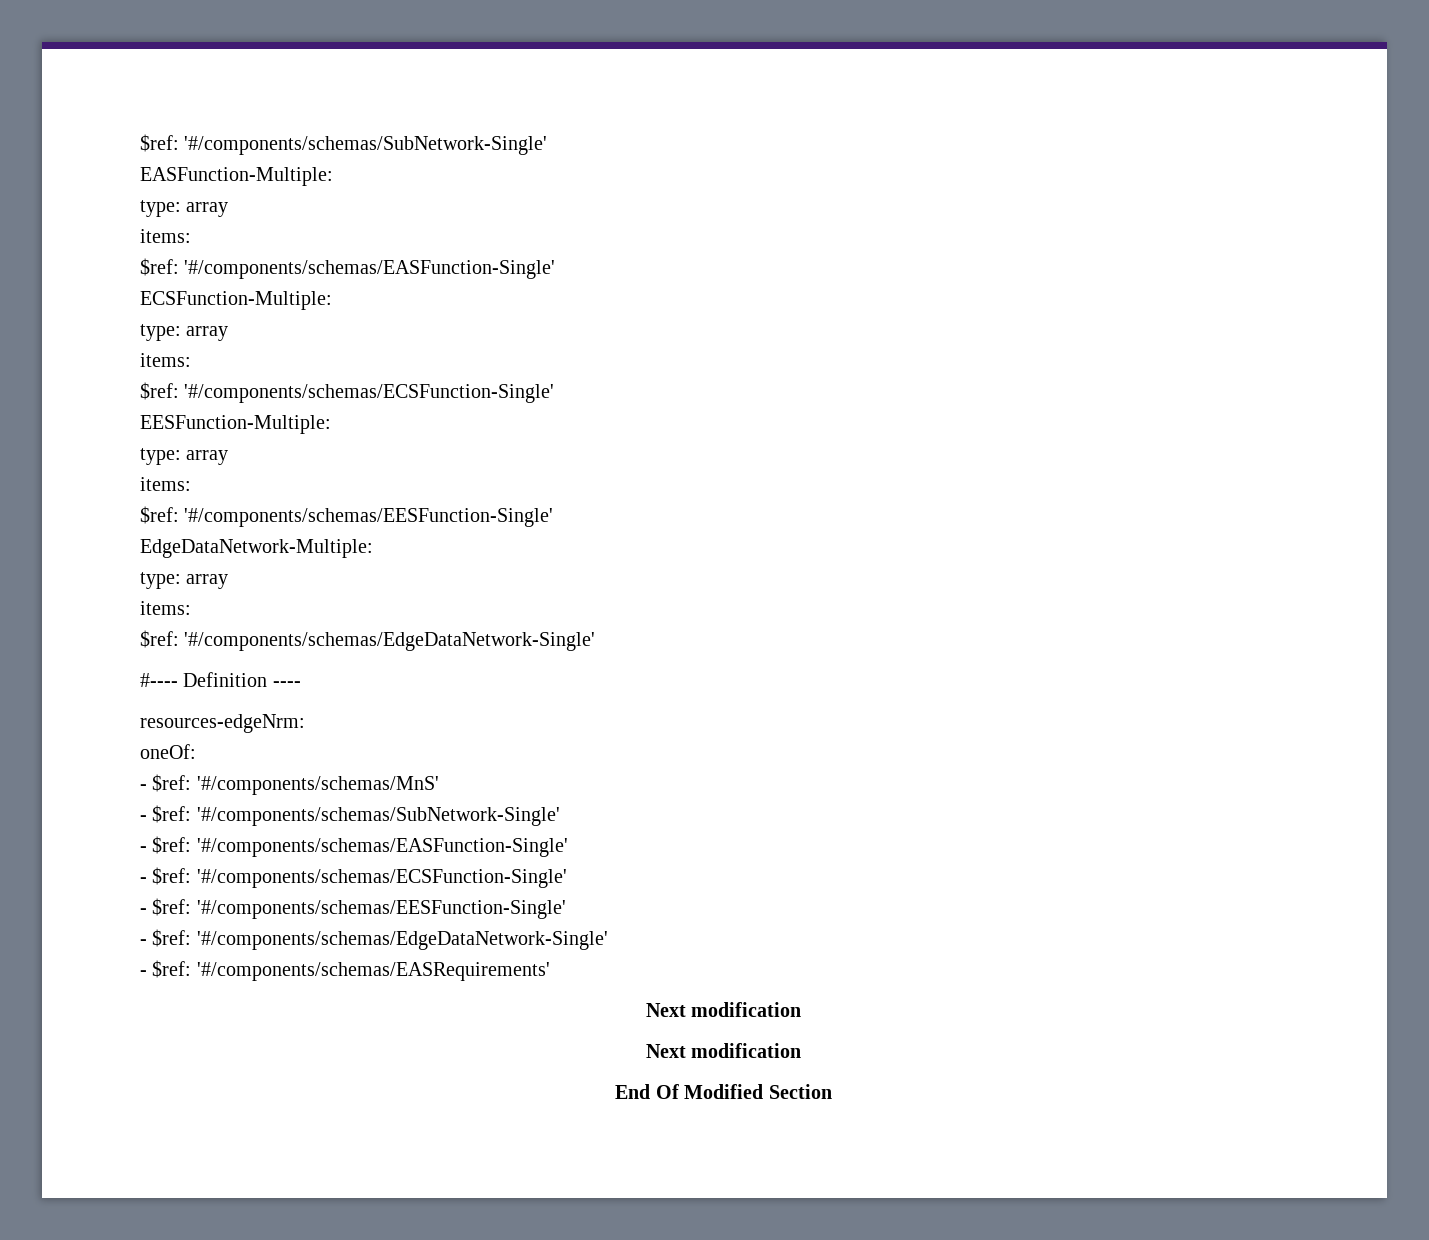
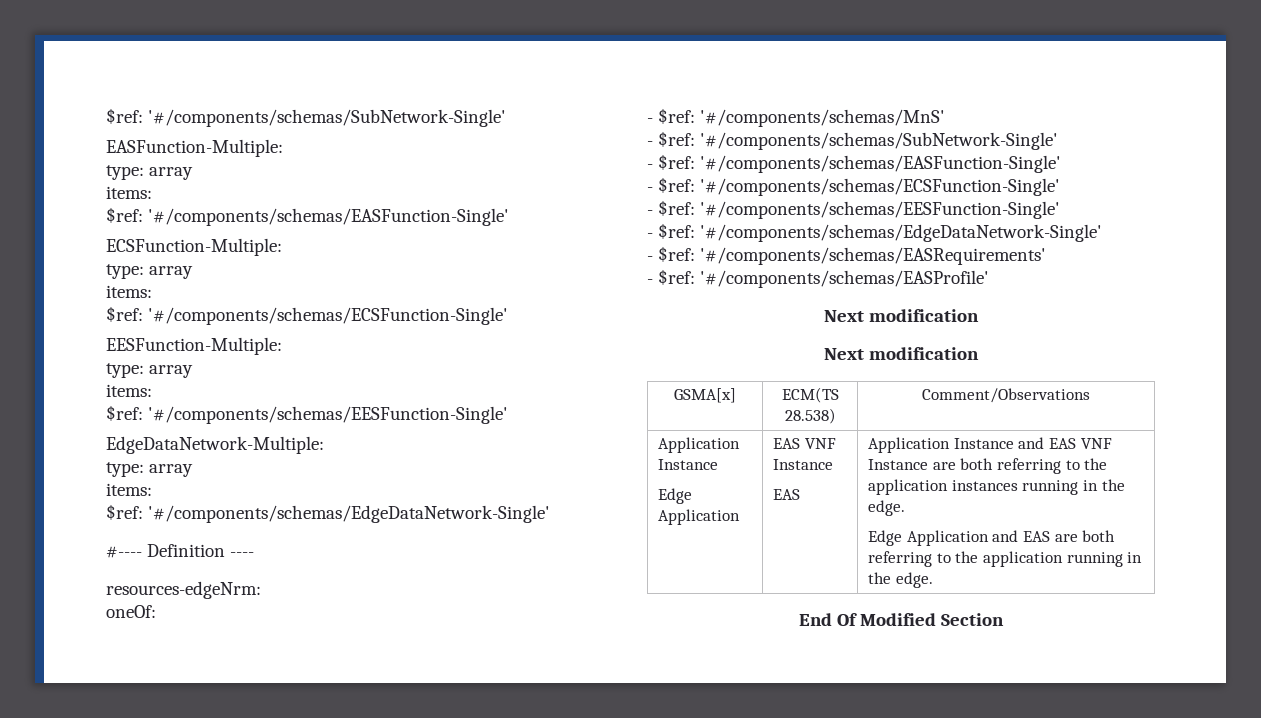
+ - $ref: '#/components/schemas/EASProfile'
+ GSMA[x] | ECM(TS 28.538) | Comment/Observations
+ Application Instance
+ Edge Application | EAS VNF Instance
+ EAS | Application Instance and EAS VNF Instance are both referring to the application instances running in the edge.
+ Edge Application and EAS are both referring to the application running in the edge.

